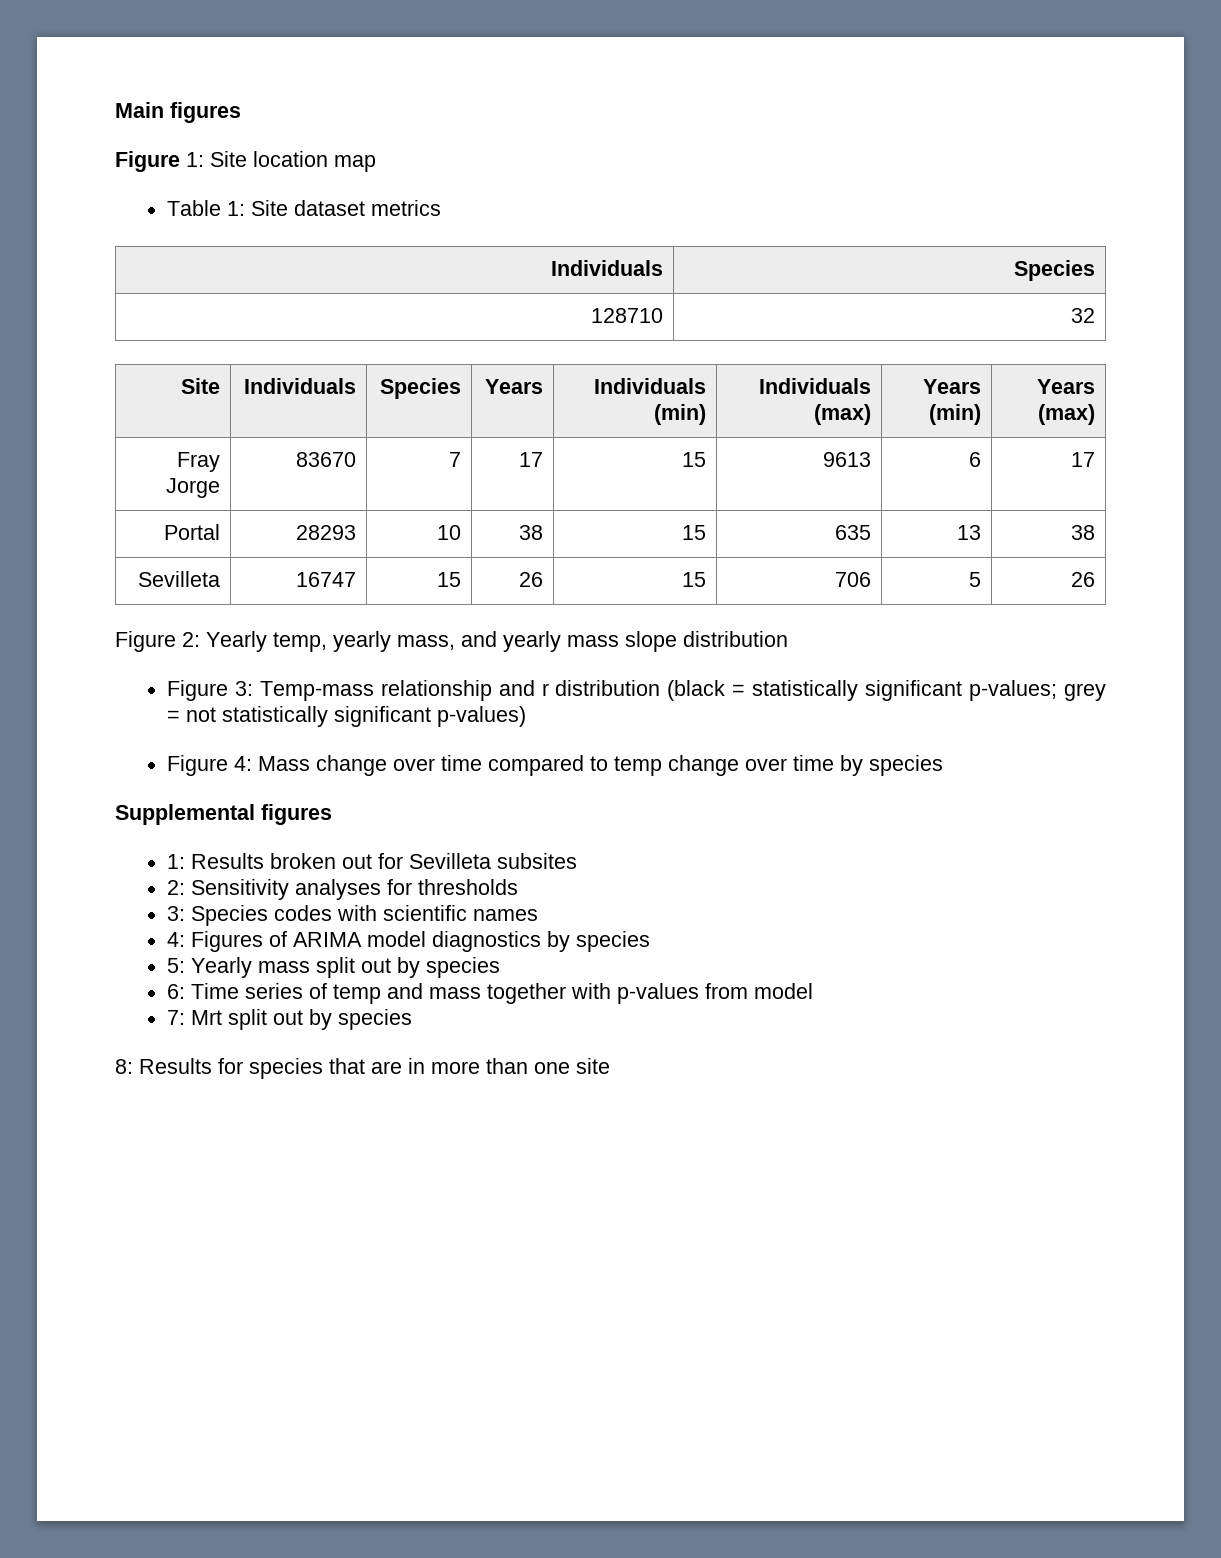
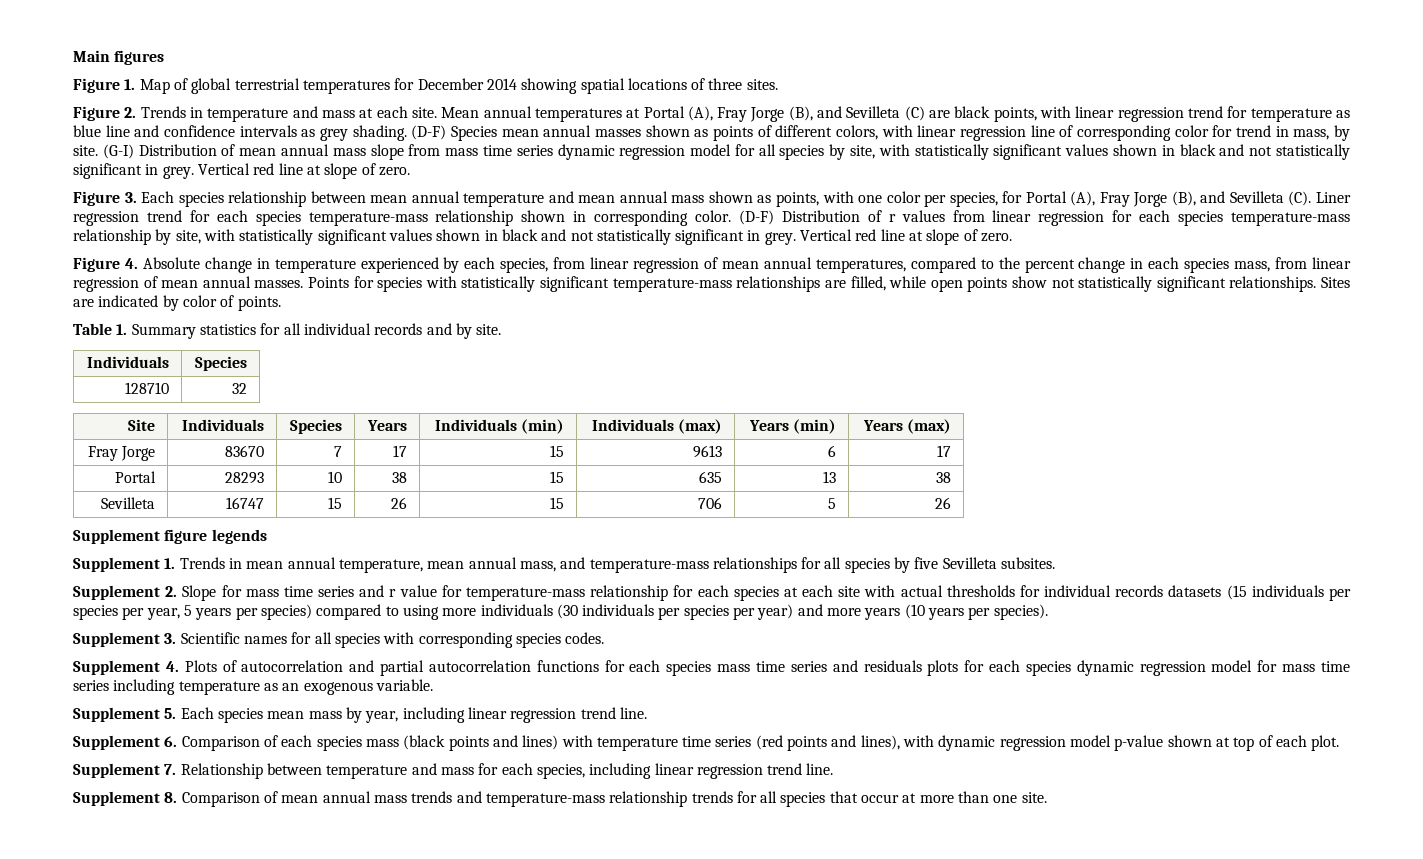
- Figure 1: Site location map
- Table 1: Site dataset metrics
+ Figure 1. Map of global terrestrial temperatures for December 2014 showing spatial locations of three sites.
+ Figure 2. Trends in temperature and mass at each site. Mean annual temperatures at Portal (A), Fray Jorge (B), and Sevilleta (C) are black points, with linear regression trend for temperature as blue line and confidence intervals as grey shading. (D-F) Species mean annual masses shown as points of different colors, with linear regression line of corresponding color for trend in mass, by site. (G-I) Distribution of mean annual mass slope from mass time series dynamic regression model for all species by site, with statistically significant values shown in black and not statistically significant in grey. Vertical red line at slope of zero.
+ Figure 3. Each species relationship between mean annual temperature and mean annual mass shown as points, with one color per species, for Portal (A), Fray Jorge (B), and Sevilleta (C). Liner regression trend for each species temperature-mass relationship shown in corresponding color. (D-F) Distribution of r values from linear regression for each species temperature-mass relationship by site, with statistically significant values shown in black and not statistically significant in grey. Vertical red line at slope of zero.
+ Figure 4. Absolute change in temperature experienced by each species, from linear regression of mean annual temperatures, compared to the percent change in each species mass, from linear regression of mean annual masses. Points for species with statistically significant temperature-mass relationships are filled, while open points show not statistically significant relationships. Sites are indicated by color of points.
+ Table 1. Summary statistics for all individual records and by site.
- Figure 2: Yearly temp, yearly mass, and yearly mass slope distribution
- Figure 3: Temp-mass relationship and r distribution (black = statistically significant p-values; grey = not statistically significant p-values)
- Figure 4: Mass change over time compared to temp change over time by species
- Supplemental figures
- 1: Results broken out for Sevilleta subsites
- 2: Sensitivity analyses for thresholds
- 3: Species codes with scientific names
- 4: Figures of ARIMA model diagnostics by species
- 5: Yearly mass split out by species
- 6: Time series of temp and mass together with p-values from model
- 7: Mrt split out by species
- 8: Results for species that are in more than one site
+ Supplement figure legends
+ Supplement 1. Trends in mean annual temperature, mean annual mass, and temperature-mass relationships for all species by five Sevilleta subsites.
+ Supplement 2. Slope for mass time series and r value for temperature-mass relationship for each species at each site with actual thresholds for individual records datasets (15 individuals per species per year, 5 years per species) compared to using more individuals (30 individuals per species per year) and more years (10 years per species).
+ Supplement 3. Scientific names for all species with corresponding species codes.
+ Supplement 4. Plots of autocorrelation and partial autocorrelation functions for each species mass time series and residuals plots for each species dynamic regression model for mass time series including temperature as an exogenous variable.
+ Supplement 5. Each species mean mass by year, including linear regression trend line.
+ Supplement 6. Comparison of each species mass (black points and lines) with temperature time series (red points and lines), with dynamic regression model p-value shown at top of each plot.
+ Supplement 7. Relationship between temperature and mass for each species, including linear regression trend line.
+ Supplement 8. Comparison of mean annual mass trends and temperature-mass relationship trends for all species that occur at more than one site.

